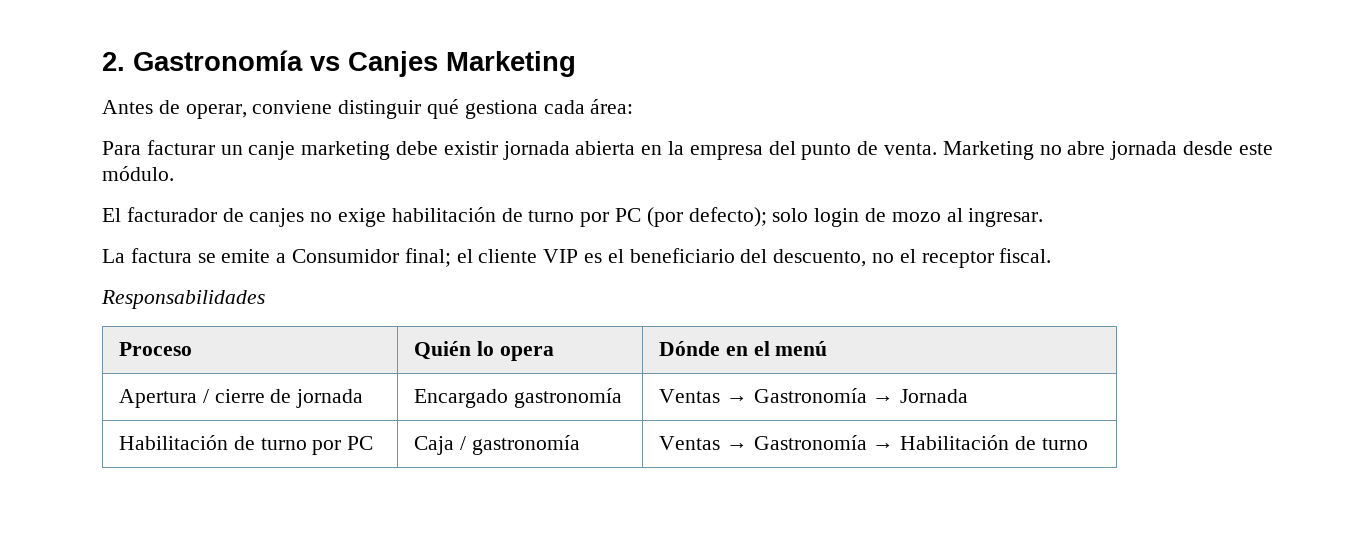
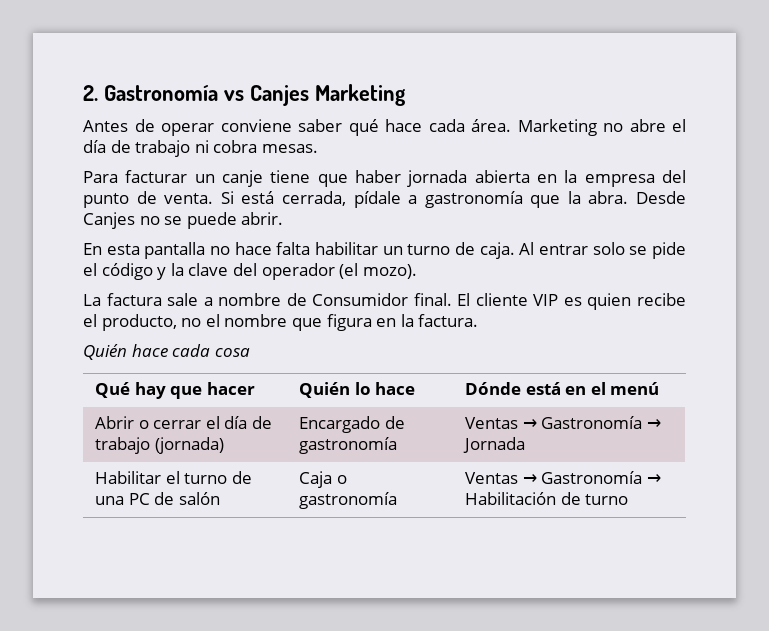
- Antes de operar, conviene distinguir qué gestiona cada área:
+ Antes de operar conviene saber qué hace cada área. Marketing no abre el día de trabajo ni cobra mesas.
- Para facturar un canje marketing debe existir jornada abierta en la empresa del punto de venta.
+ Para facturar un canje tiene que haber jornada abierta en la empresa del punto de venta.
- Marketing no abre jornada desde este módulo.
- El facturador de canjes no exige habilitación de turno por PC (por defecto); solo login de mozo al ingresar.
- La factura se emite a Consumidor final; el cliente VIP es el beneficiario del descuento, no el receptor fiscal.
- Responsabilidades
- Proceso | Quién lo opera | Dónde en el menú
+ Si está cerrada, pídale a gastronomía que la abra. Desde Canjes no se puede abrir.
+ En esta pantalla no hace falta habilitar un turno de caja. Al entrar solo se pide el código y la clave del operador (el mozo).
+ La factura sale a nombre de Consumidor final. El cliente VIP es quien recibe el producto, no el nombre que figura en la factura.
+ Quién hace cada cosa
+ Qué hay que hacer | Quién lo hace | Dónde está en el menú
- Apertura / cierre de jornada | Encargado gastronomía | Ventas → Gastronomía → Jornada
+ Abrir o cerrar el día de trabajo (jornada) | Encargado de gastronomía | Ventas → Gastronomía → Jornada
- Habilitación de turno por PC | Caja / gastronomía | Ventas → Gastronomía → Habilitación de turno
+ Habilitar el turno de una PC de salón | Caja o gastronomía | Ventas → Gastronomía → Habilitación de turno

